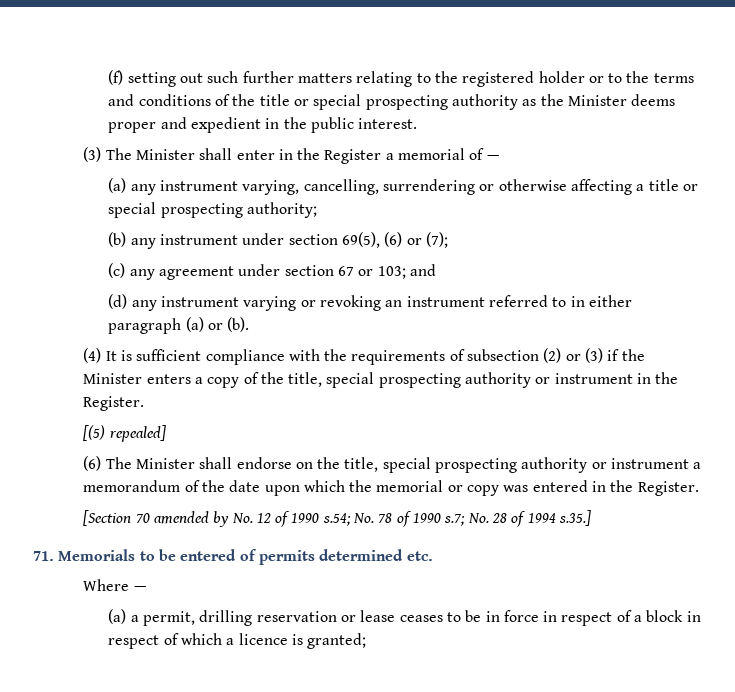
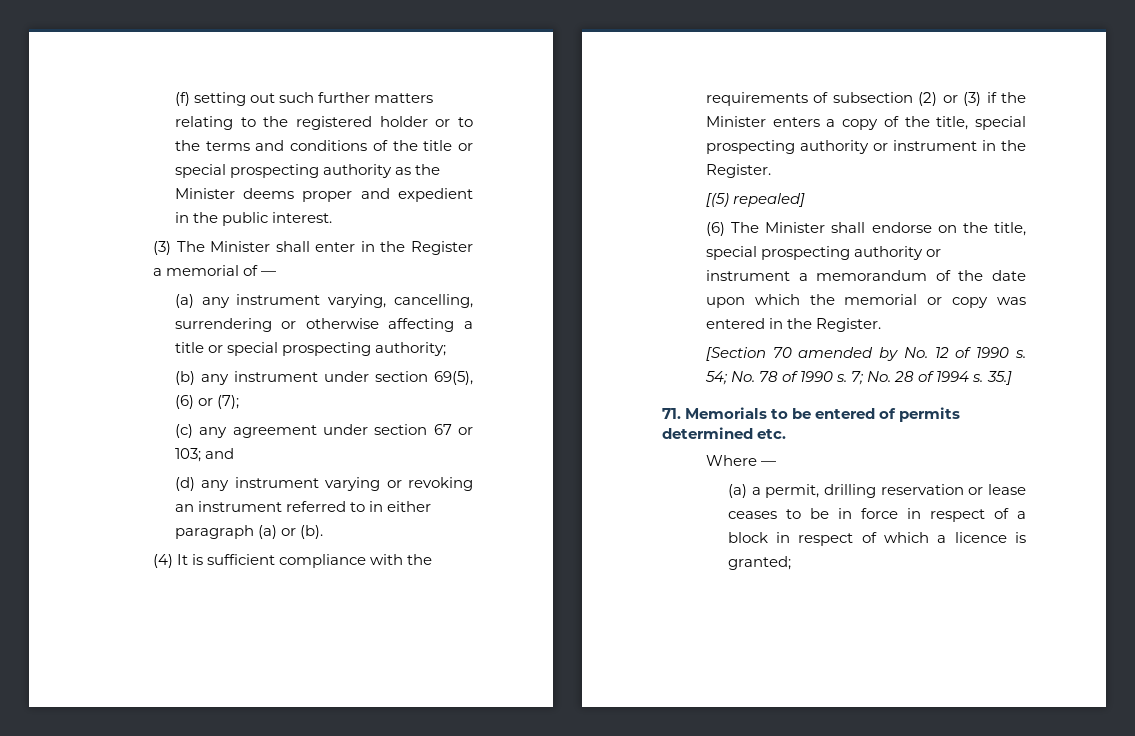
- [Section 70 amended by No. 12 of 1990 s.54; No. 78 of 1990 s.7; No. 28 of 1994 s.35.]
+ [Section 70 amended by No. 12 of 1990 s. 54; No. 78 of 1990 s. 7; No. 28 of 1994 s. 35.]

